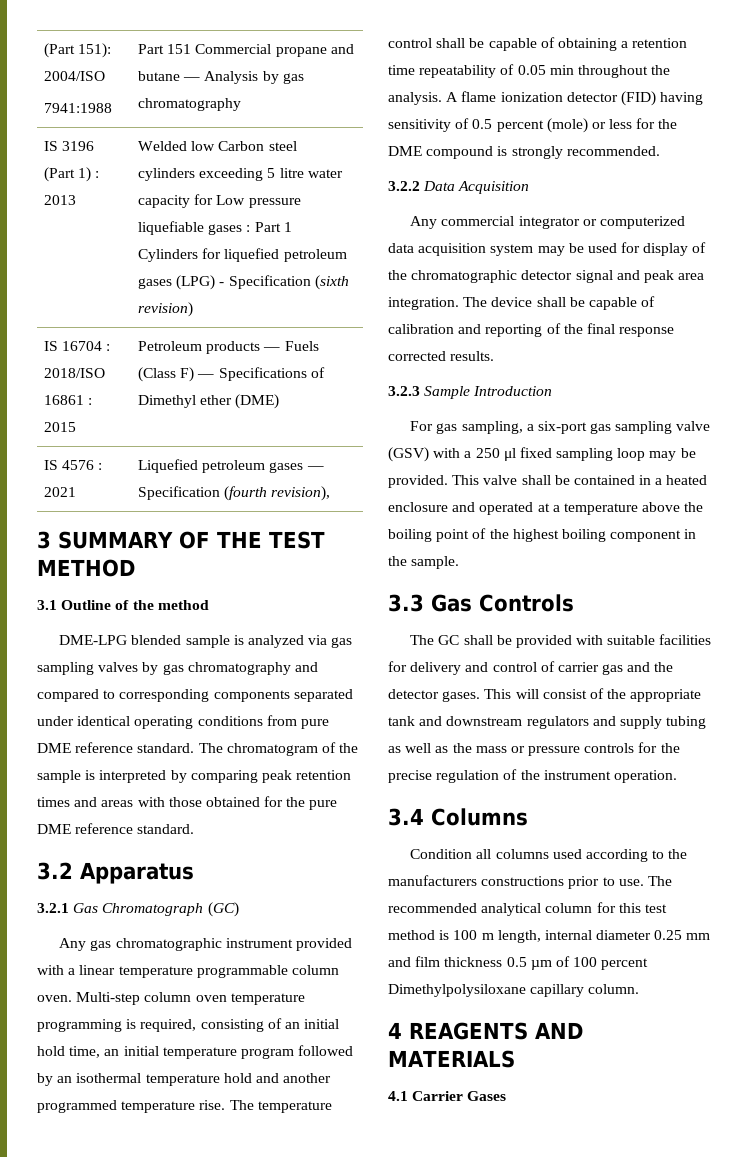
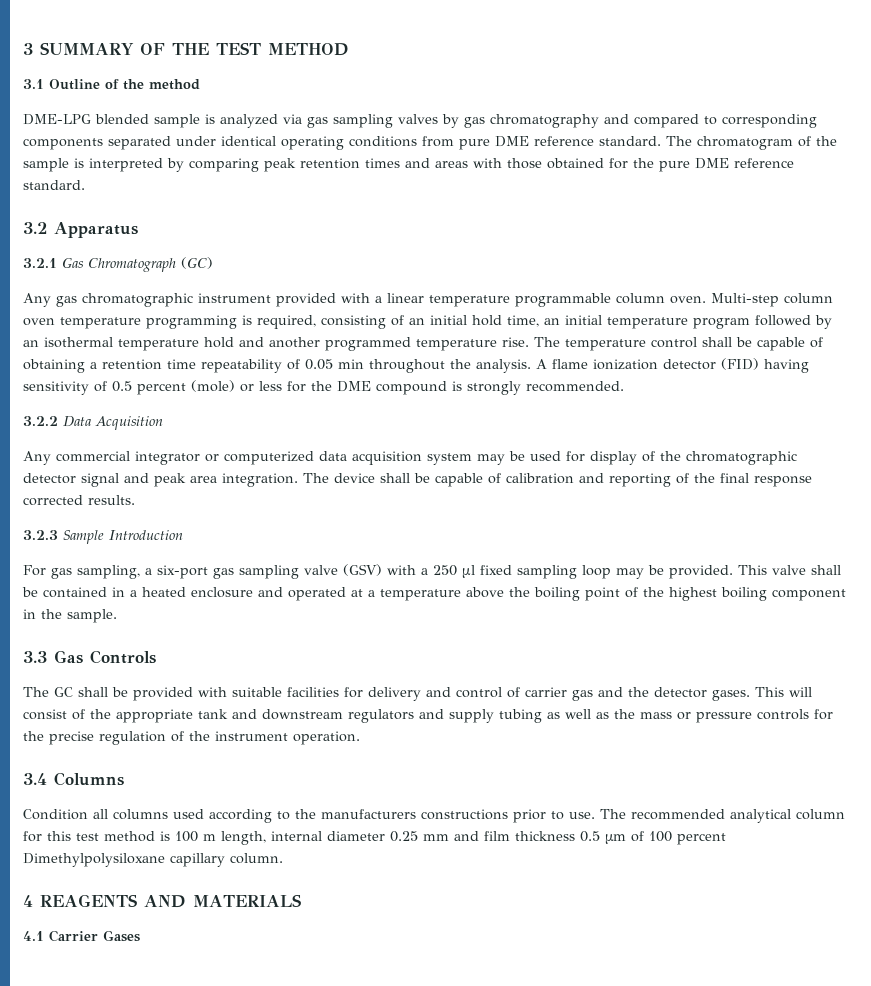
- (Part 151): 2004/ISO
- 7941:1988 | Part 151 Commercial propane and butane — Analysis by gas chromatography
- IS 3196 (Part 1) : 2013 | Welded low Carbon steel cylinders exceeding 5 litre water capacity for Low pressure liquefiable gases : Part 1 Cylinders for liquefied petroleum gases (LPG) - Specification (sixth revision)
- IS 16704 : 2018/ISO 16861 : 2015 | Petroleum products — Fuels (Class F) — Specifications of Dimethyl ether (DME)
- IS 4576 : 2021 | Liquefied petroleum gases — Specification (fourth revision),

